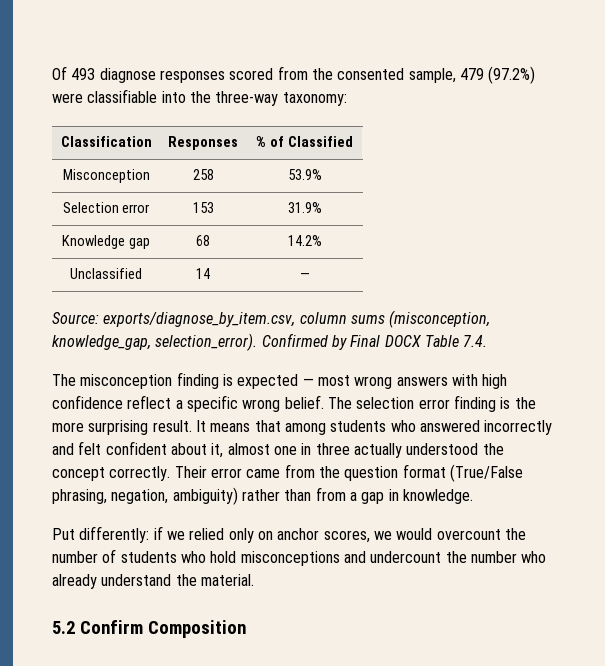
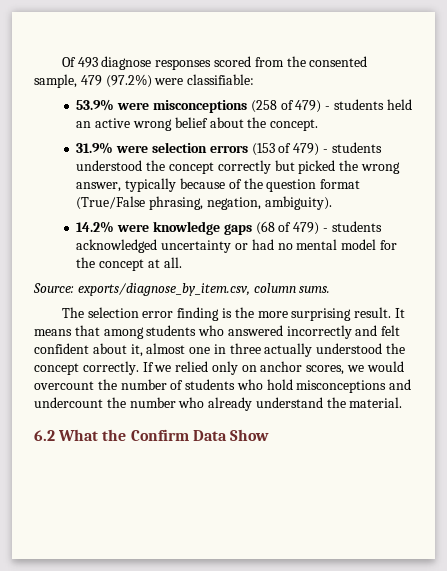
- Of 493 diagnose responses scored from the consented sample, 479 (97.2%) were classifiable into the three-way taxonomy:
- Classification | Responses | % of Classified
- Misconception | 258 | 53.9%
- Selection error | 153 | 31.9%
- Knowledge gap | 68 | 14.2%
- Unclassified | 14 | —
- Source: exports/diagnose_by_item.csv, column sums (misconception, knowledge_gap, selection_error). Confirmed by Final DOCX Table 7.4.
- The misconception finding is expected — most wrong answers with high confidence reflect a specific wrong belief. The selection error finding is the more surprising result.
+ Of 493 diagnose responses scored from the consented sample, 479 (97.2%) were classifiable:
+ 53.9% were misconceptions (258 of 479) - students held an active wrong belief about the concept.
+ 31.9% were selection errors (153 of 479) - students understood the concept correctly but picked the wrong answer, typically because of the question format (True/False phrasing, negation, ambiguity).
+ 14.2% were knowledge gaps (68 of 479) - students acknowledged uncertainty or had no mental model for the concept at all.
+ Source: exports/diagnose_by_item.csv, column sums.
+ The selection error finding is the more surprising result.
- Their error came from the question format (True/False phrasing, negation, ambiguity) rather than from a gap in knowledge.
- Put differently: if we relied only on anchor scores, we would overcount the number of students who hold misconceptions and undercount the number who already understand the material.
+ If we relied only on anchor scores, we would overcount the number of students who hold misconceptions and undercount the number who already understand the material.
- 5.2 Confirm Composition
+ 6.2 What the Confirm Data Show

